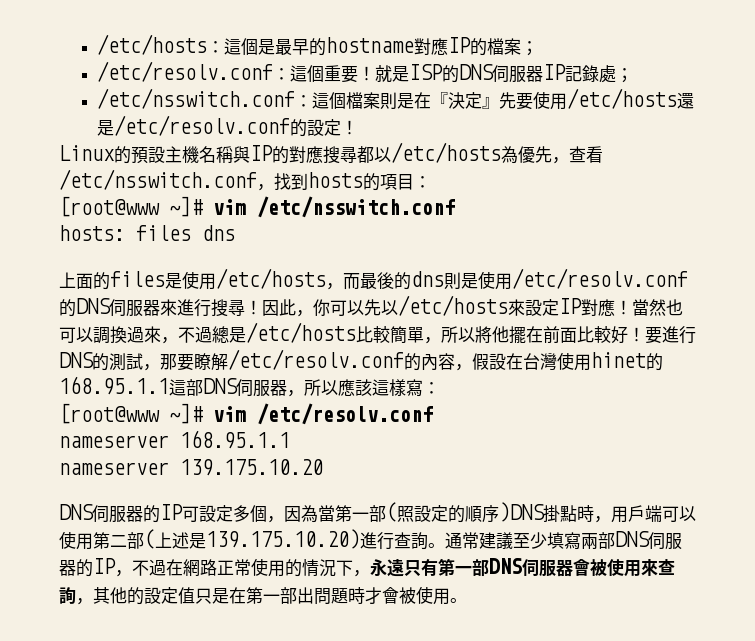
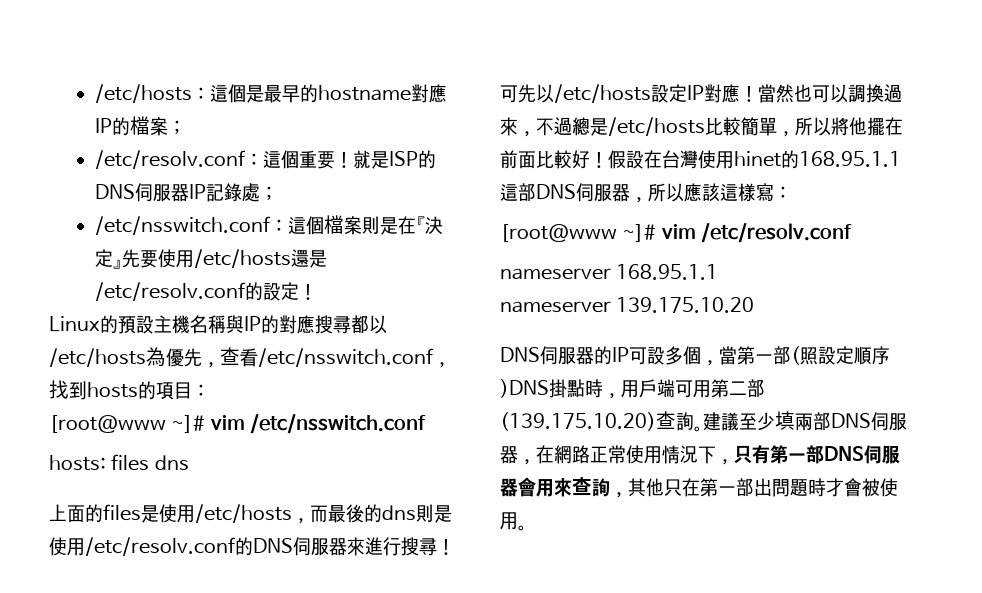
- 因此，你可以先以/etc/hosts來設定IP對應！
+ 可先以/etc/hosts設定IP對應！
- 要進行DNS的測試，那要瞭解/etc/resolv.conf的內容，假設在台灣使用hinet的168.95.1.1這部DNS伺服器，所以應該這樣寫：
+ 假設在台灣使用hinet的168.95.1.1這部DNS伺服器，所以應該這樣寫：
- DNS伺服器的IP可設定多個，因為當第一部(照設定的順序)DNS掛點時，用戶端可以使用第二部(上述是139.175.10.20)進行查詢。通常建議至少填寫兩部DNS伺服器的IP，不過在網路正常使用的情況下，永遠只有第一部DNS伺服器會被使用來查詢，其他的設定值只是在第一部出問題時才會被使用。
+ DNS伺服器的IP可設多個，當第一部(照設定順序)DNS掛點時，用戶端可用第二部(139.175.10.20)查詢。建議至少填兩部DNS伺服器，在網路正常使用情況下，只有第一部DNS伺服器會用來查詢，其他只在第一部出問題時才會被使用。

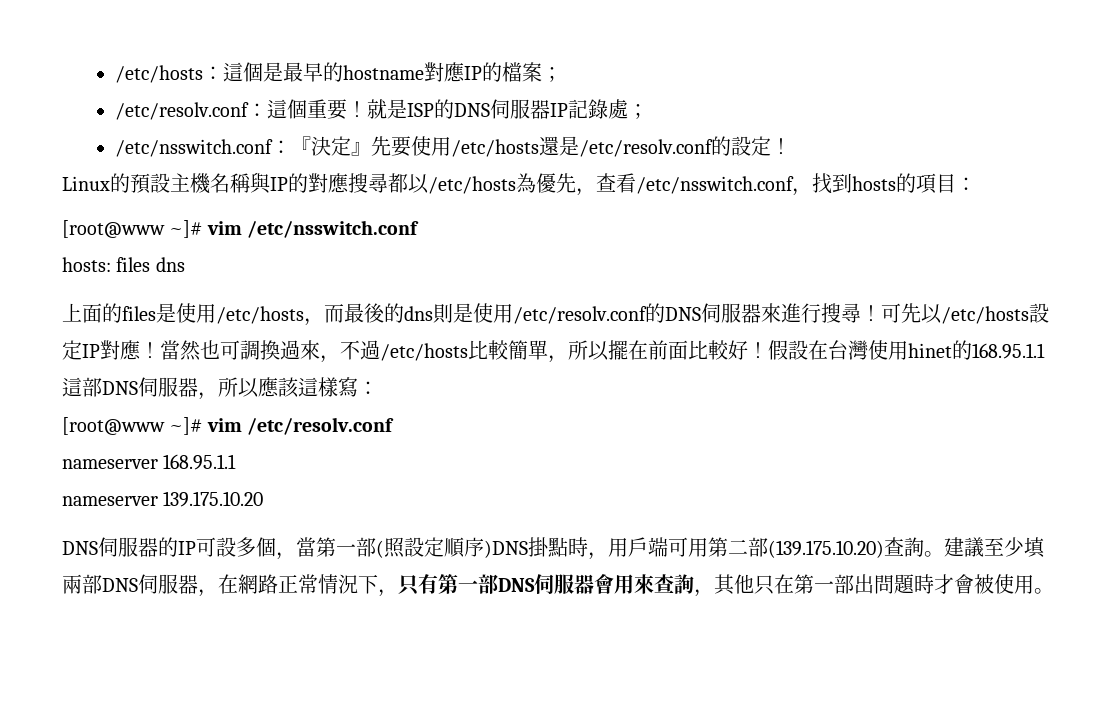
- /etc/nsswitch.conf：這個檔案則是在『決定』先要使用/etc/hosts還是/etc/resolv.conf的設定！
+ /etc/nsswitch.conf：『決定』先要使用/etc/hosts還是/etc/resolv.conf的設定！
- 當然也可以調換過來，不過總是/etc/hosts比較簡單，所以將他擺在前面比較好！
+ 當然也可調換過來，不過/etc/hosts比較簡單，所以擺在前面比較好！
- 建議至少填兩部DNS伺服器，在網路正常使用情況下，只有第一部DNS伺服器會用來查詢，其他只在第一部出問題時才會被使用。
+ 建議至少填兩部DNS伺服器，在網路正常情況下，只有第一部DNS伺服器會用來查詢，其他只在第一部出問題時才會被使用。

